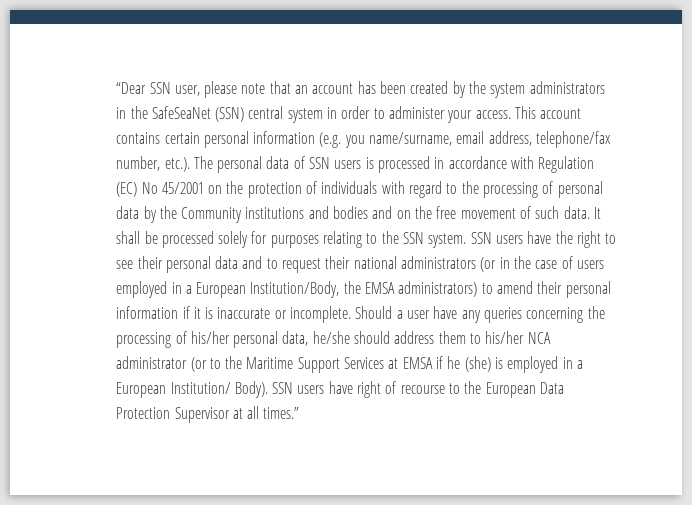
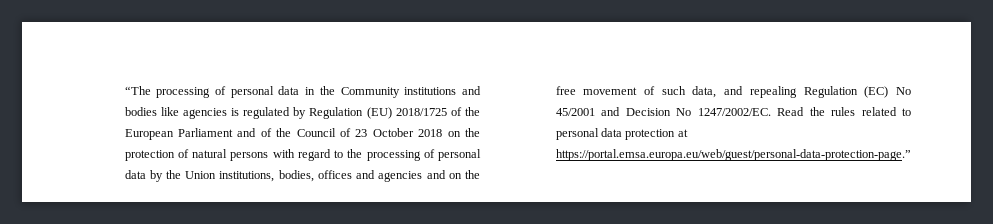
- “Dear SSN user, please note that an account has been created by the system administrators in the SafeSeaNet (SSN) central system in order to administer your access. This account contains certain personal information (e.g. you name/surname, email address, telephone/fax number, etc.). The personal data of SSN users is processed in accordance with Regulation (EC) No 45/2001 on the protection of individuals with regard to the processing of personal data by the Community institutions and bodies and on the free movement of such data. It shall be processed solely for purposes relating to the SSN system. SSN users have the right to see their personal data and to request their national administrators (or in the case of users employed in a European Institution/Body, the EMSA administrators) to amend their personal information if it is inaccurate or incomplete. Should a user have any queries concerning the processing of his/her personal data, he/she should address them to his/her NCA administrator (or to the Maritime Support Services at EMSA if he (she) is employed in a European Institution/ Body). SSN users have right of recourse to the European Data Protection Supervisor at all times.”
+ “The processing of personal data in the Community institutions and bodies like agencies is regulated by Regulation (EU) 2018/1725 of the European Parliament and of the Council of 23 October 2018 on the protection of natural persons with regard to the processing of personal data by the Union institutions, bodies, offices and agencies and on the free movement of such data, and repealing Regulation (EC) No 45/2001 and Decision No 1247/2002/EC. Read the rules related to personal data protection at https://portal.emsa.europa.eu/web/guest/personal-data-protection-page.”

